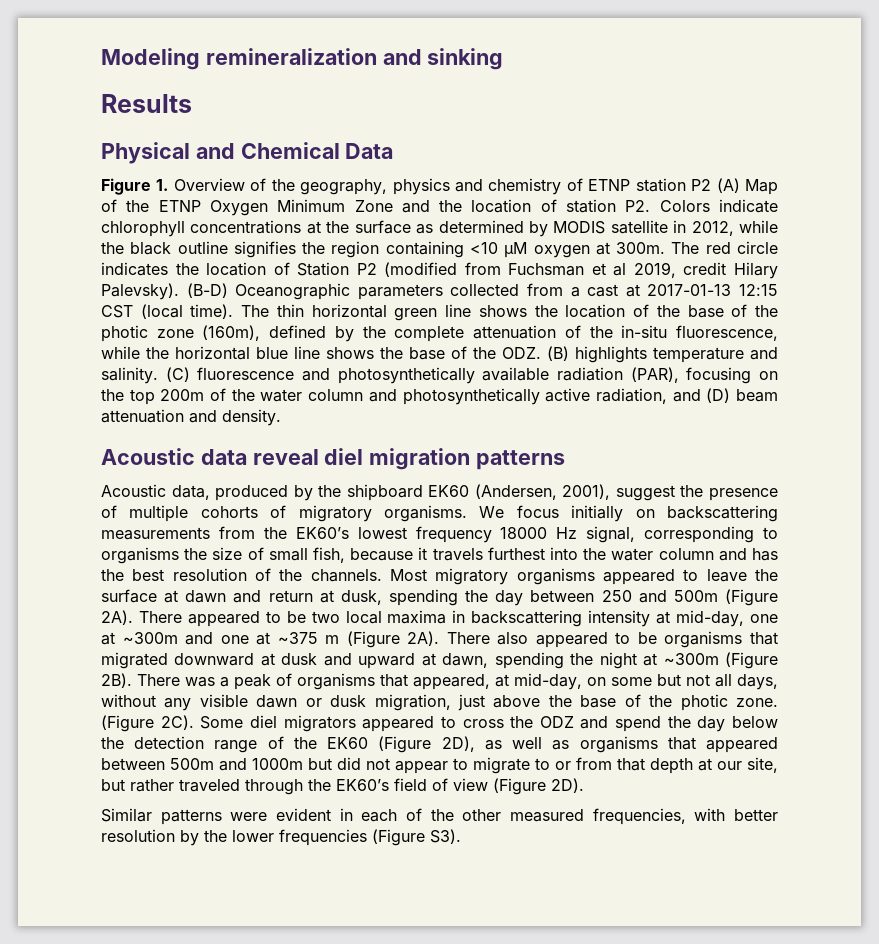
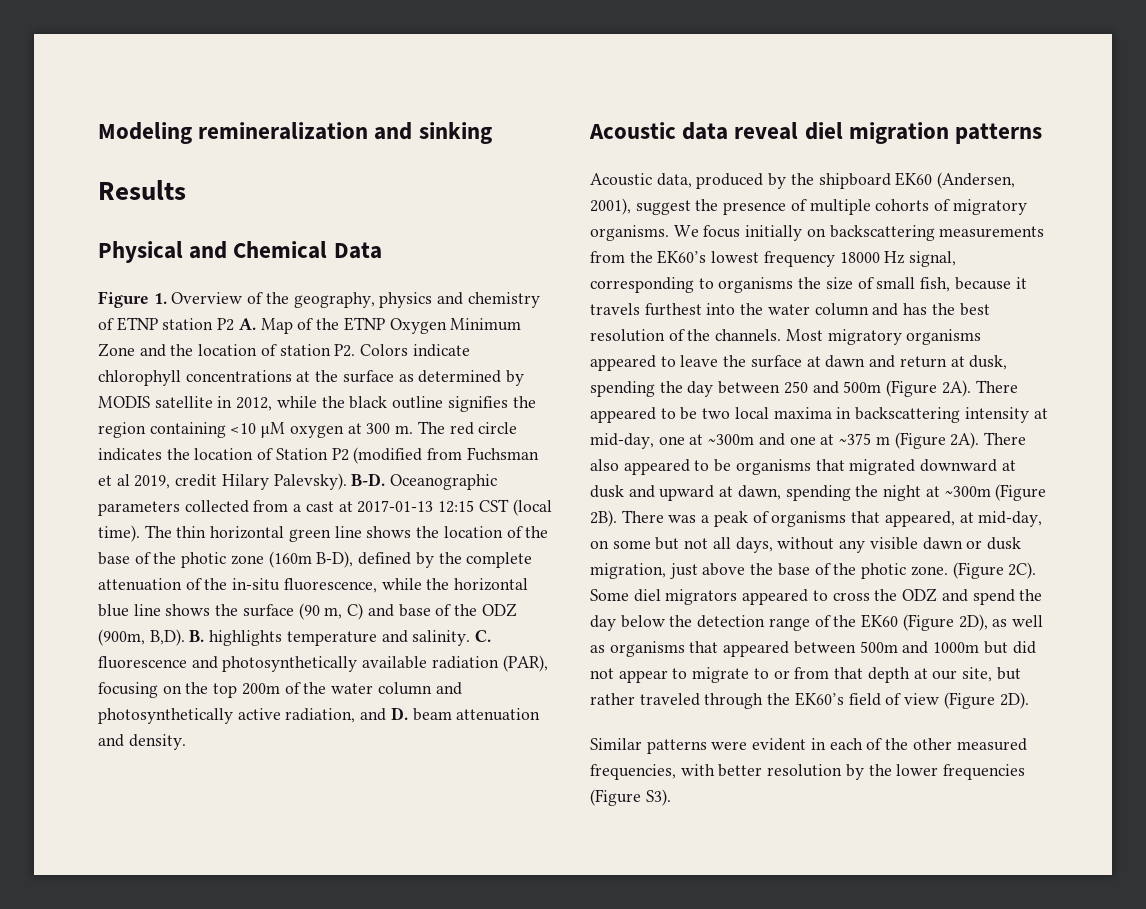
- Figure 1. Overview of the geography, physics and chemistry of ETNP station P2 (A) Map of the ETNP Oxygen Minimum Zone and the location of station P2. Colors indicate chlorophyll concentrations at the surface as determined by MODIS satellite in 2012, while the black outline signifies the region containing <10 μM oxygen at 300m.
+ Figure 1. Overview of the geography, physics and chemistry of ETNP station P2 A. Map of the ETNP Oxygen Minimum Zone and the location of station P2. Colors indicate chlorophyll concentrations at the surface as determined by MODIS satellite in 2012, while the black outline signifies the region containing <10 μM oxygen at 300 m.
- (B-D) Oceanographic parameters collected from a cast at 2017-01-13 12:15 CST (local time).
+ B-D. Oceanographic parameters collected from a cast at 2017-01-13 12:15 CST (local time).
- The thin horizontal green line shows the location of the base of the photic zone (160m), defined by the complete attenuation of the in-situ fluorescence, while the horizontal blue line shows the base of the ODZ. (B) highlights temperature and salinity.
+ The thin horizontal green line shows the location of the base of the photic zone (160m B-D), defined by the complete attenuation of the in-situ fluorescence, while the horizontal blue line shows the surface (90 m, C) and base of the ODZ (900m, B,D). B. highlights temperature and salinity.
- (C) fluorescence and photosynthetically available radiation (PAR), focusing on the top 200m of the water column and photosynthetically active radiation, and (D) beam attenuation and density.
+ C. fluorescence and photosynthetically available radiation (PAR), focusing on the top 200m of the water column and photosynthetically active radiation, and D. beam attenuation and density.

